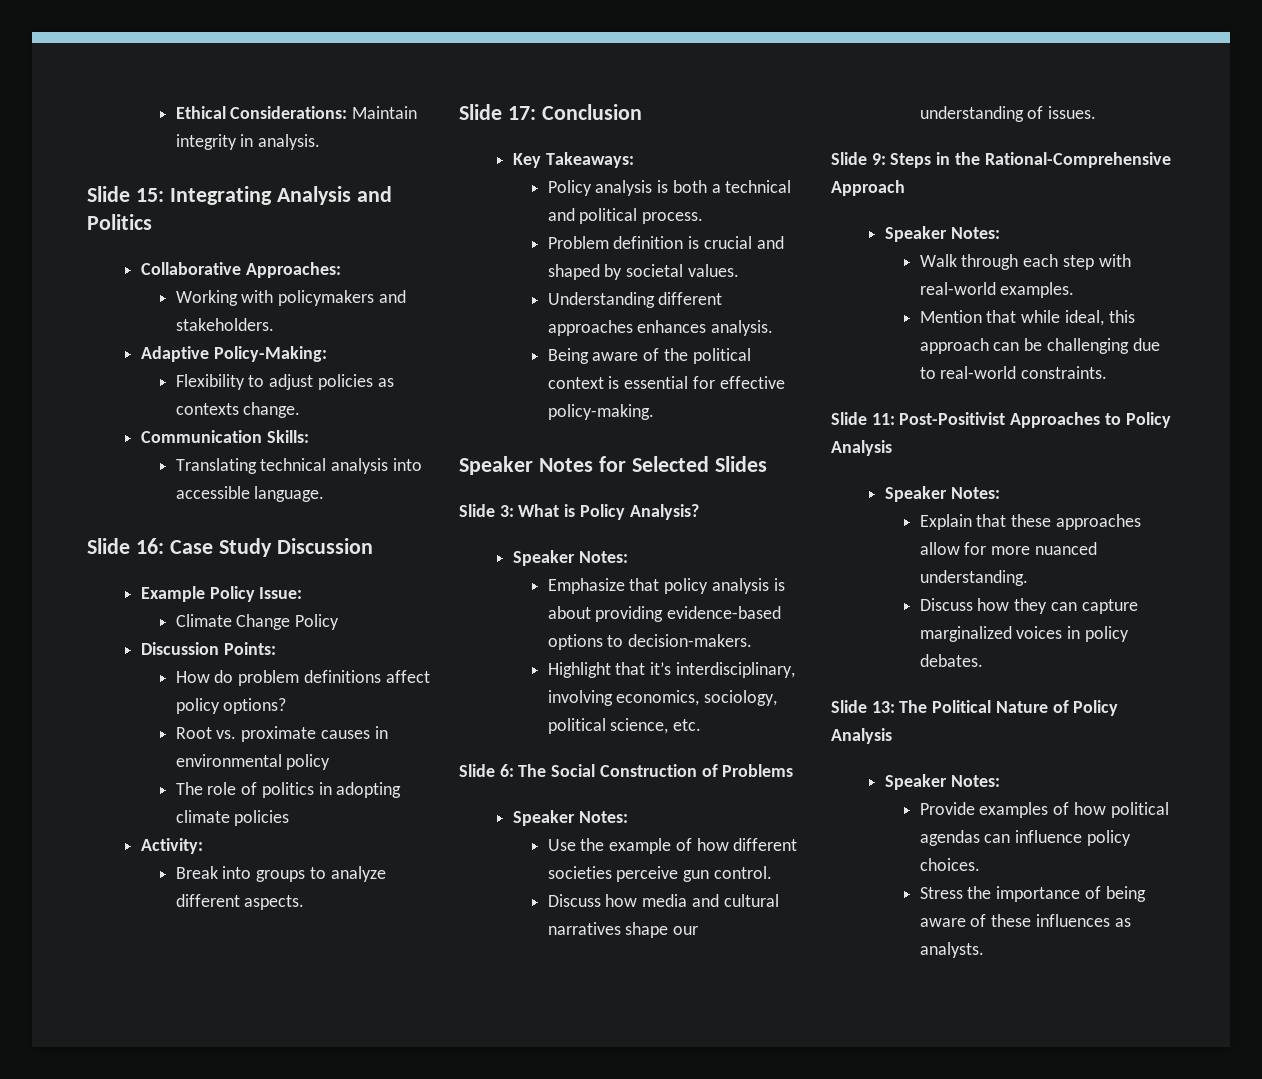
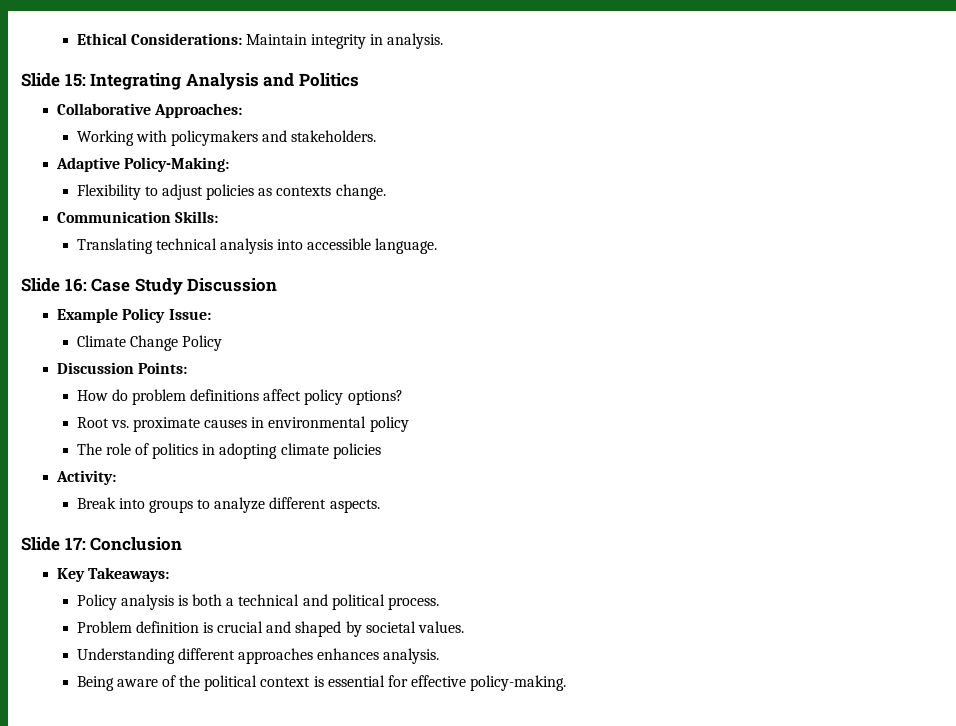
- Speaker Notes for Selected Slides
- Slide 3: What is Policy Analysis?
- Speaker Notes:
- Emphasize that policy analysis is about providing evidence-based options to decision-makers.
- Highlight that it’s interdisciplinary, involving economics, sociology, political science, etc.
- Slide 6: The Social Construction of Problems
- Speaker Notes:
- Use the example of how different societies perceive gun control.
- Discuss how media and cultural narratives shape our understanding of issues.
- Slide 9: Steps in the Rational-Comprehensive Approach
- Speaker Notes:
- Walk through each step with real-world examples.
- Mention that while ideal, this approach can be challenging due to real-world constraints.
- Slide 11: Post-Positivist Approaches to Policy Analysis
- Speaker Notes:
- Explain that these approaches allow for more nuanced understanding.
- Discuss how they can capture marginalized voices in policy debates.
- Slide 13: The Political Nature of Policy Analysis
- Speaker Notes:
- Provide examples of how political agendas can influence policy choices.
- Stress the importance of being aware of these influences as analysts.

